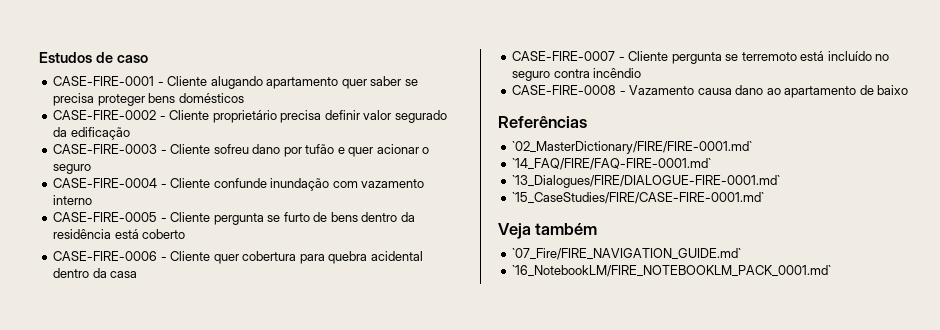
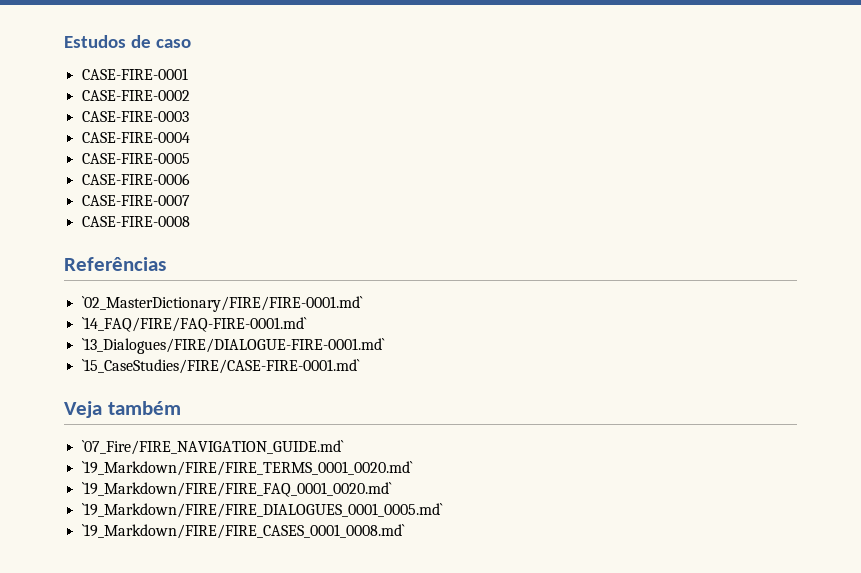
- CASE-FIRE-0001 - Cliente alugando apartamento quer saber se precisa proteger bens domésticos
- CASE-FIRE-0002 - Cliente proprietário precisa definir valor segurado da edificação
- CASE-FIRE-0003 - Cliente sofreu dano por tufão e quer acionar o seguro
- CASE-FIRE-0004 - Cliente confunde inundação com vazamento interno
- CASE-FIRE-0005 - Cliente pergunta se furto de bens dentro da residência está coberto
- CASE-FIRE-0006 - Cliente quer cobertura para quebra acidental dentro da casa
- CASE-FIRE-0007 - Cliente pergunta se terremoto está incluído no seguro contra incêndio
- CASE-FIRE-0008 - Vazamento causa dano ao apartamento de baixo
+ CASE-FIRE-0001
+ CASE-FIRE-0002
+ CASE-FIRE-0003
+ CASE-FIRE-0004
+ CASE-FIRE-0005
+ CASE-FIRE-0006
+ CASE-FIRE-0007
+ CASE-FIRE-0008
- `16_NotebookLM/FIRE_NOTEBOOKLM_PACK_0001.md`
+ `19_Markdown/FIRE/FIRE_TERMS_0001_0020.md`
+ `19_Markdown/FIRE/FIRE_FAQ_0001_0020.md`
+ `19_Markdown/FIRE/FIRE_DIALOGUES_0001_0005.md`
+ `19_Markdown/FIRE/FIRE_CASES_0001_0008.md`

